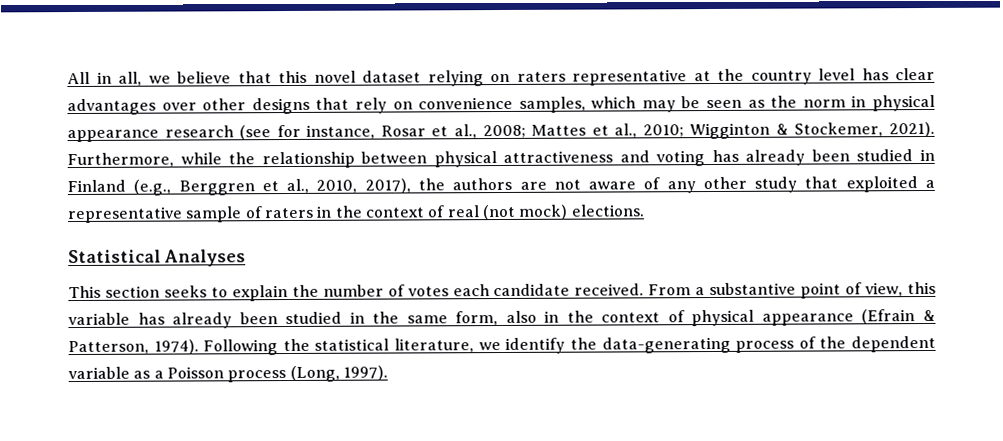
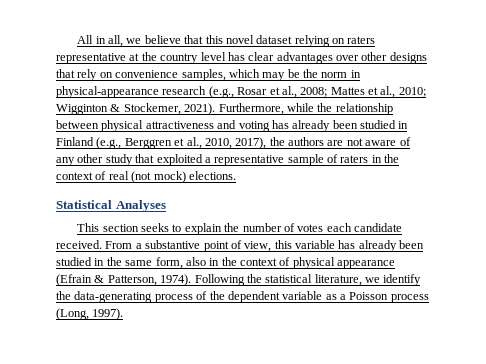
- All in all, we believe that this novel dataset relying on raters representative at the country level has clear advantages over other designs that rely on convenience samples, which may be seen as the norm in physical appearance research (see for instance, Rosar et al., 2008; Mattes et al., 2010; Wigginton & Stockemer, 2021).
+ All in all, we believe that this novel dataset relying on raters representative at the country level has clear advantages over other designs that rely on convenience samples, which may be the norm in physical-appearance research (e.g., Rosar et al., 2008; Mattes et al., 2010; Wigginton & Stockemer, 2021).

